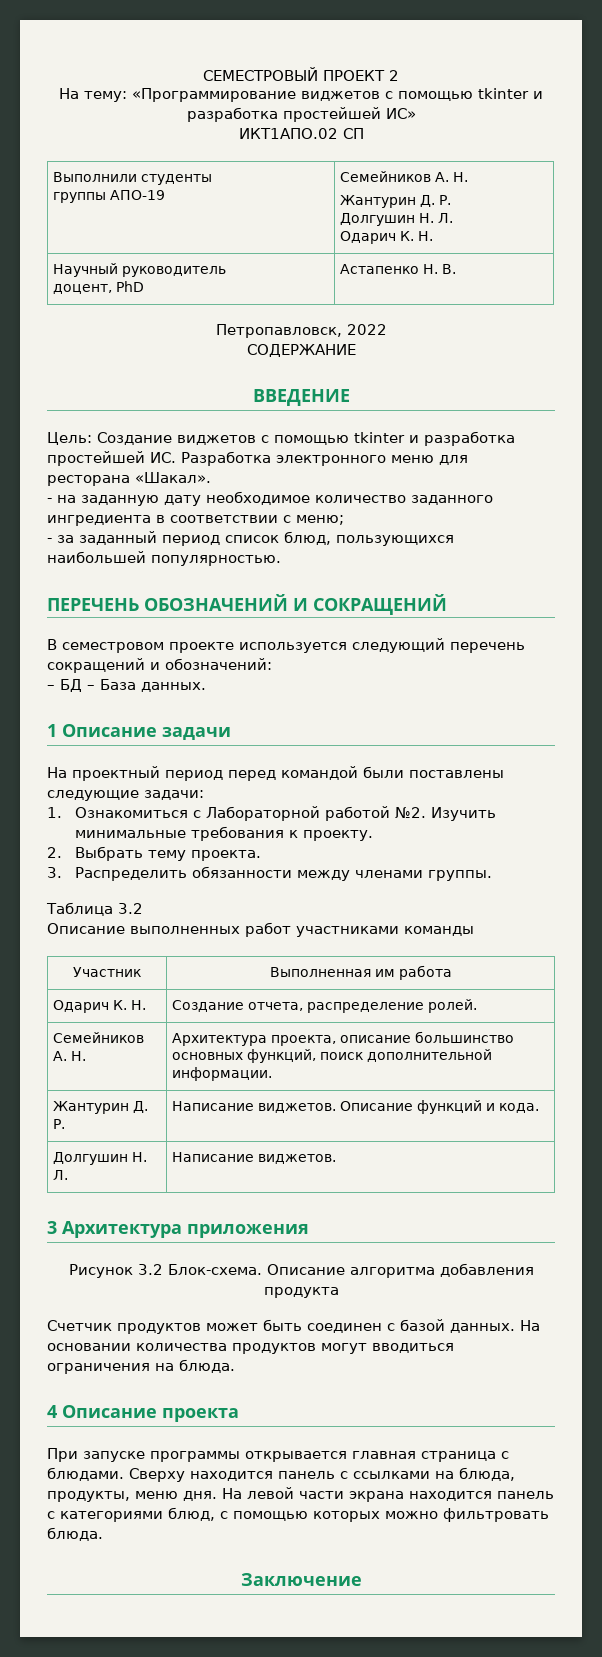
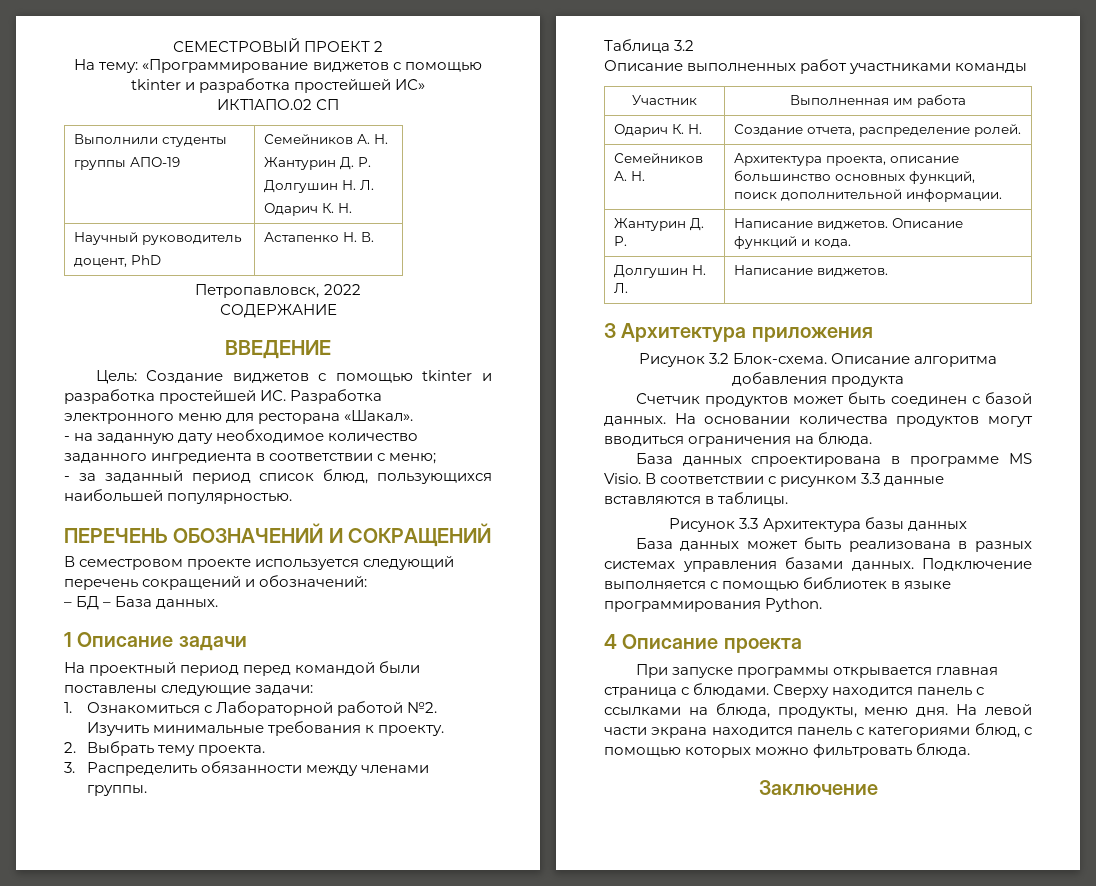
+ База данных спроектирована в программе MS Visio. В соответствии с рисунком 3.3 данные вставляются в таблицы.
+ Рисунок 3.3 Архитектура базы данных
+ База данных может быть реализована в разных системах управления базами данных. Подключение выполняется с помощью библиотек в языке программирования Python.

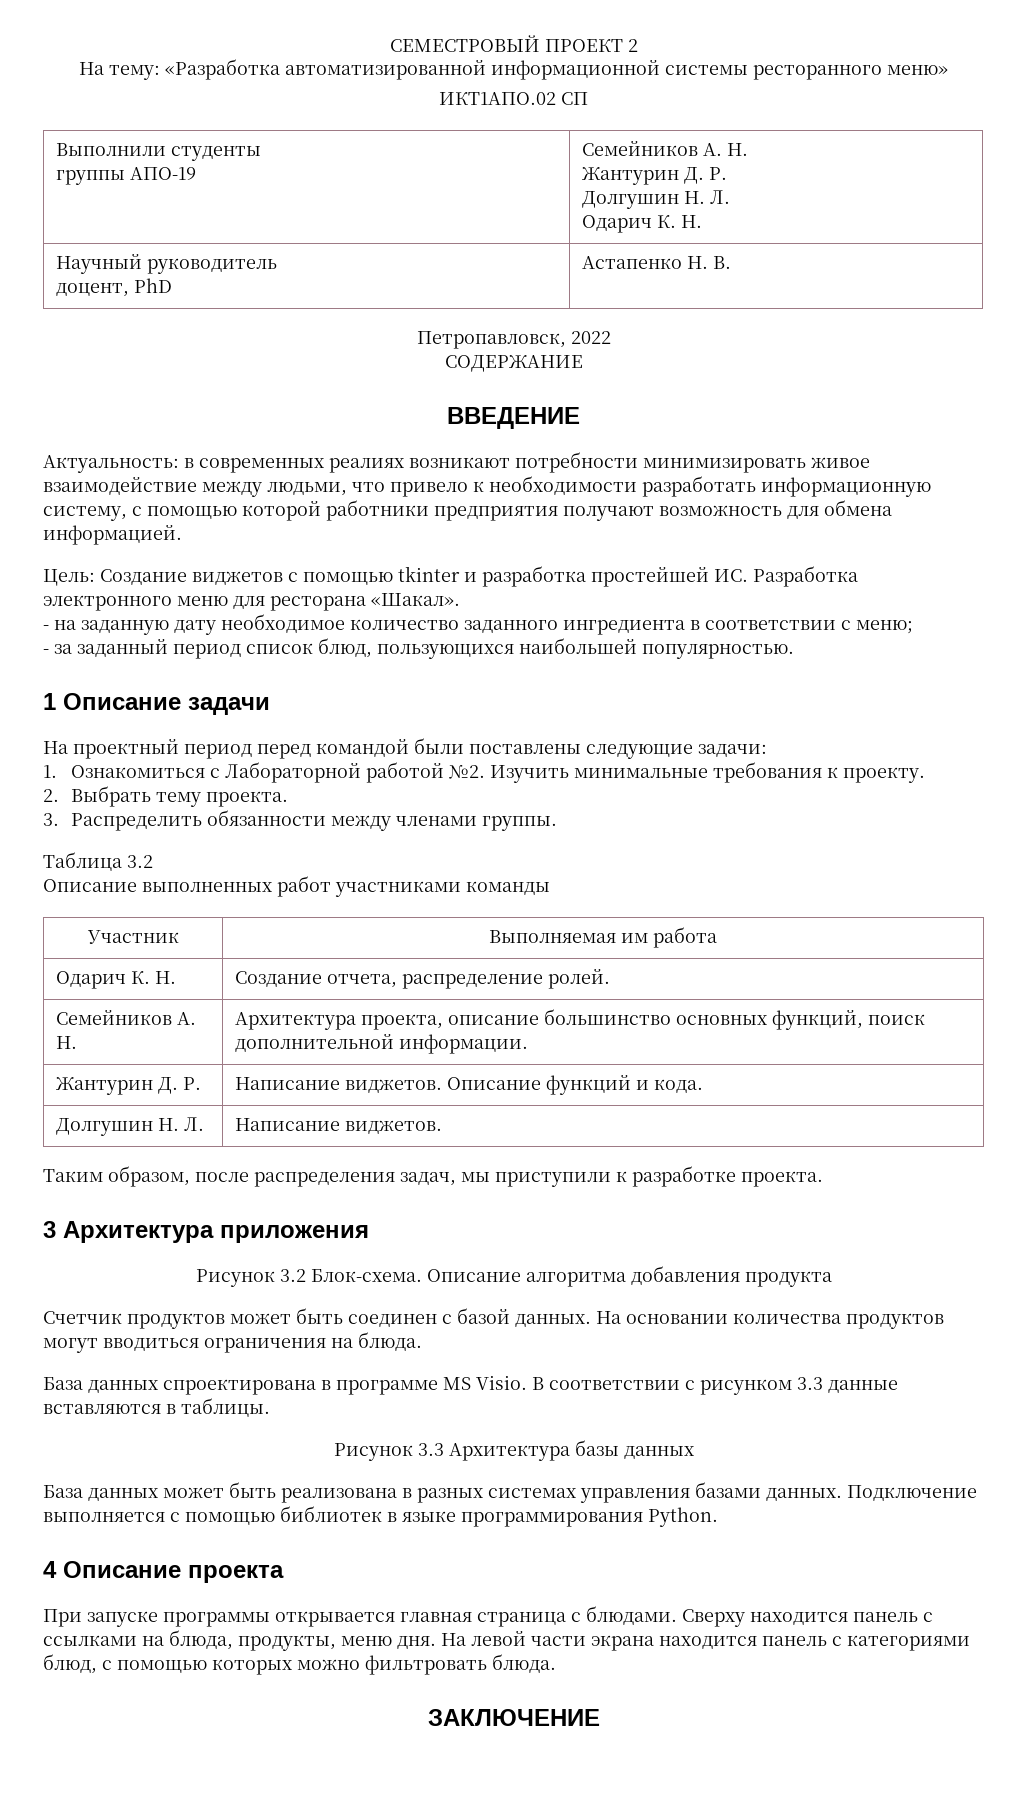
- На тему: «Программирование виджетов с помощью tkinter и разработка простейшей ИС»
+ На тему: «Разработка автоматизированной информационной системы ресторанного меню»
+ Актуальность: в современных реалиях возникают потребности минимизировать живое взаимодействие между людьми, что привело к необходимости разработать информационную систему, с помощью которой работники предприятия получают возможность для обмена информацией.
- ПЕРЕЧЕНЬ ОБОЗНАЧЕНИЙ И СОКРАЩЕНИЙ
- В семестровом проекте используется следующий перечень сокращений и обозначений:
- – БД – База данных.
- Участник | Выполненная им работа
+ Участник | Выполняемая им работа
+ Таким образом, после распределения задач, мы приступили к разработке проекта.
- Заключение
+ ЗАКЛЮЧЕНИЕ

